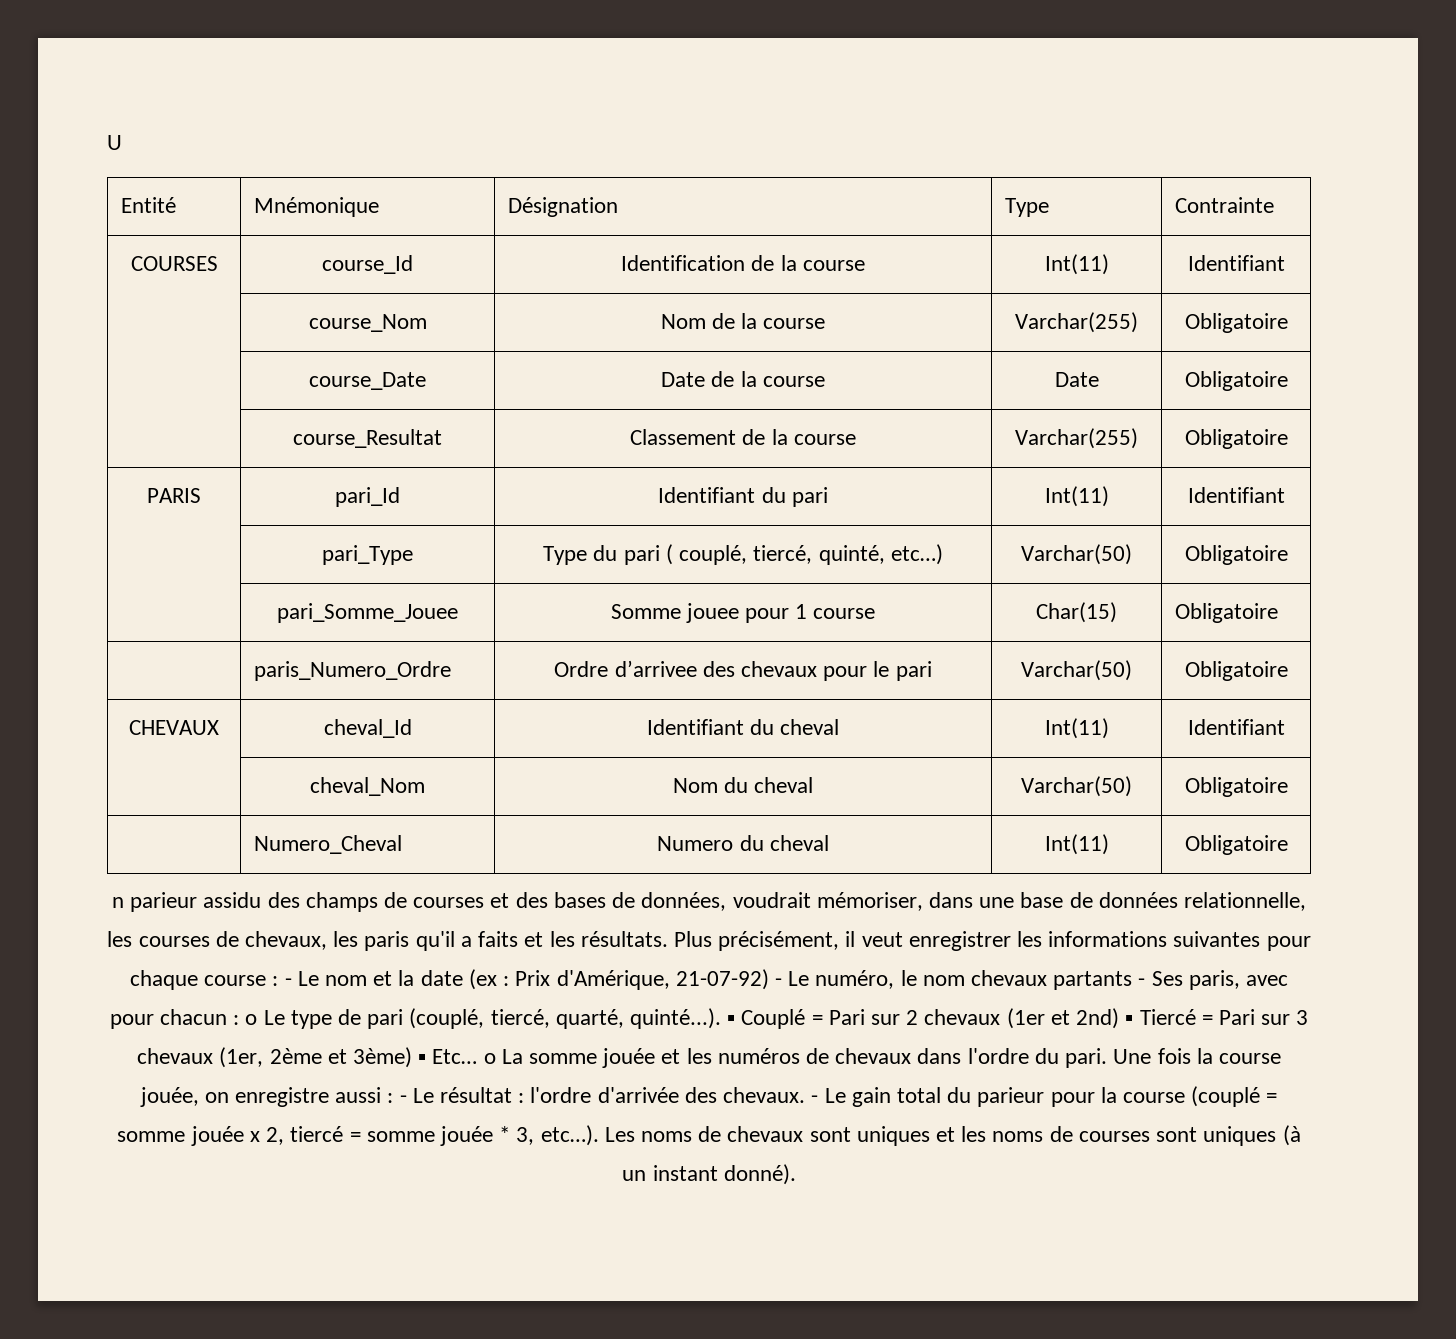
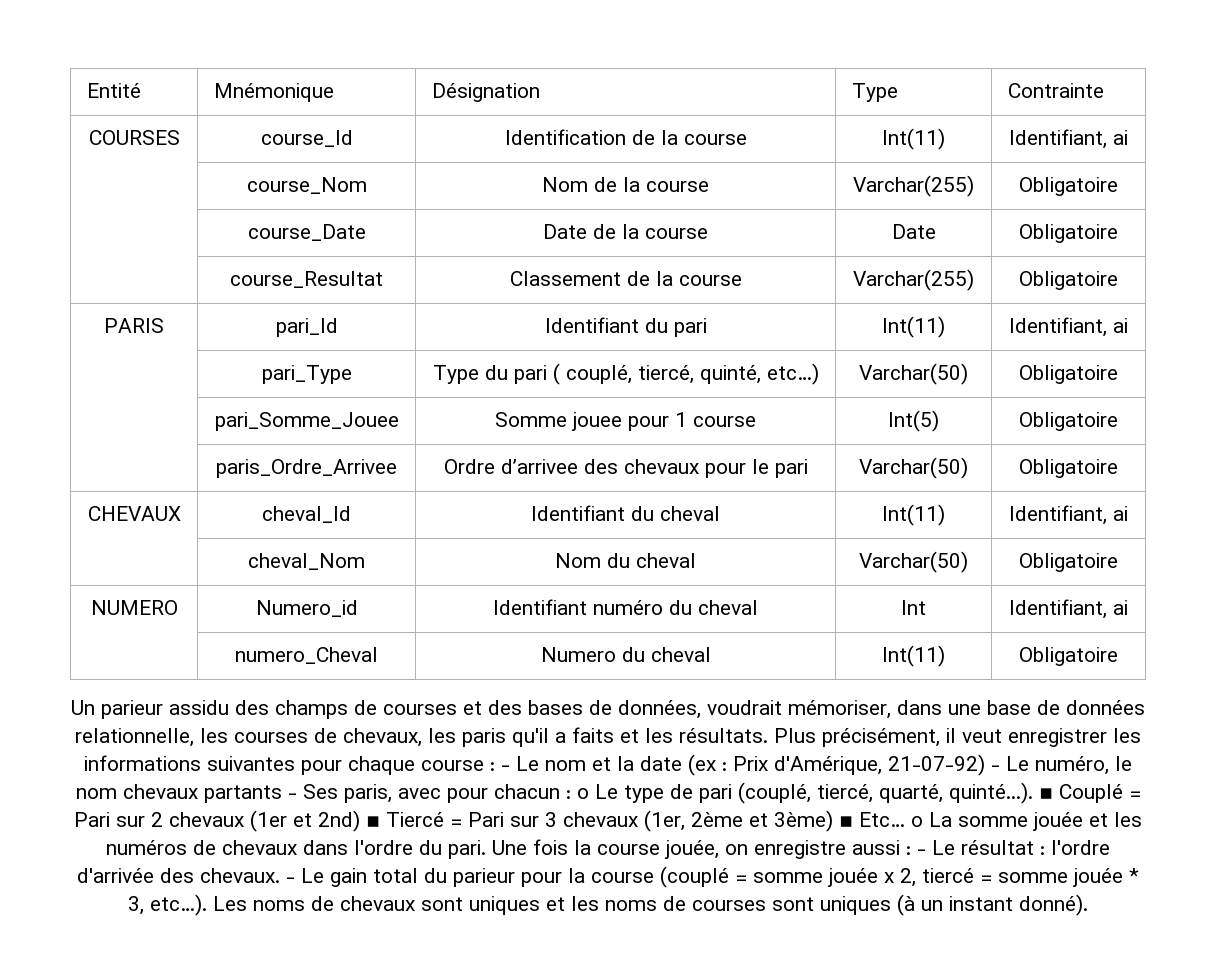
- U
- COURSES | course_Id | Identification de la course | Int(11) | Identifiant
+ COURSES | course_Id | Identification de la course | Int(11) | Identifiant, ai
- PARIS | pari_Id | Identifiant du pari | Int(11) | Identifiant
+ PARIS | pari_Id | Identifiant du pari | Int(11) | Identifiant, ai
- | pari_Somme_Jouee | Somme jouee pour 1 course | Char(15) | Obligatoire
- | paris_Numero_Ordre | Ordre d’arrivee des chevaux pour le pari | Varchar(50) | Obligatoire
+ | pari_Somme_Jouee | Somme jouee pour 1 course | Int(5) | Obligatoire
+ | paris_Ordre_Arrivee | Ordre d’arrivee des chevaux pour le pari | Varchar(50) | Obligatoire
- CHEVAUX | cheval_Id | Identifiant du cheval | Int(11) | Identifiant
+ CHEVAUX | cheval_Id | Identifiant du cheval | Int(11) | Identifiant, ai
- | Numero_Cheval | Numero du cheval | Int(11) | Obligatoire
+ NUMERO | Numero_id | Identifiant numéro du cheval | Int | Identifiant, ai
+ | numero_Cheval | Numero du cheval | Int(11) | Obligatoire
- n parieur assidu des champs de courses et des bases de données, voudrait mémoriser, dans une base de données relationnelle, les courses de chevaux, les paris qu'il a faits et les résultats.
+ Un parieur assidu des champs de courses et des bases de données, voudrait mémoriser, dans une base de données relationnelle, les courses de chevaux, les paris qu'il a faits et les résultats.

